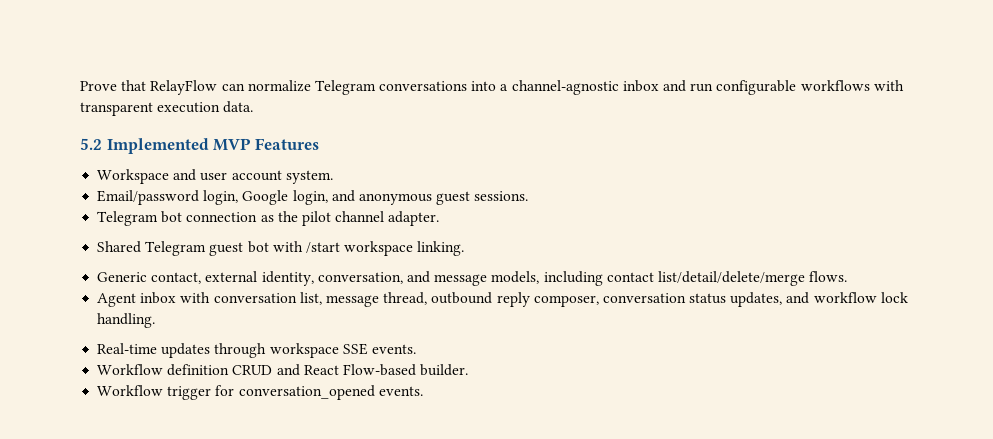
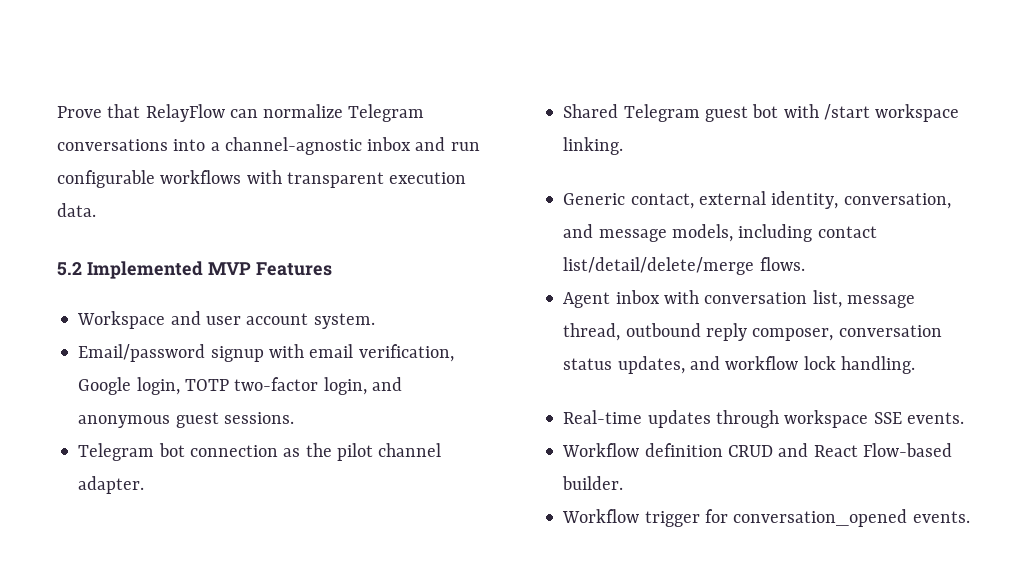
- Email/password login, Google login, and anonymous guest sessions.
+ Email/password signup with email verification, Google login, TOTP two-factor login, and anonymous guest sessions.

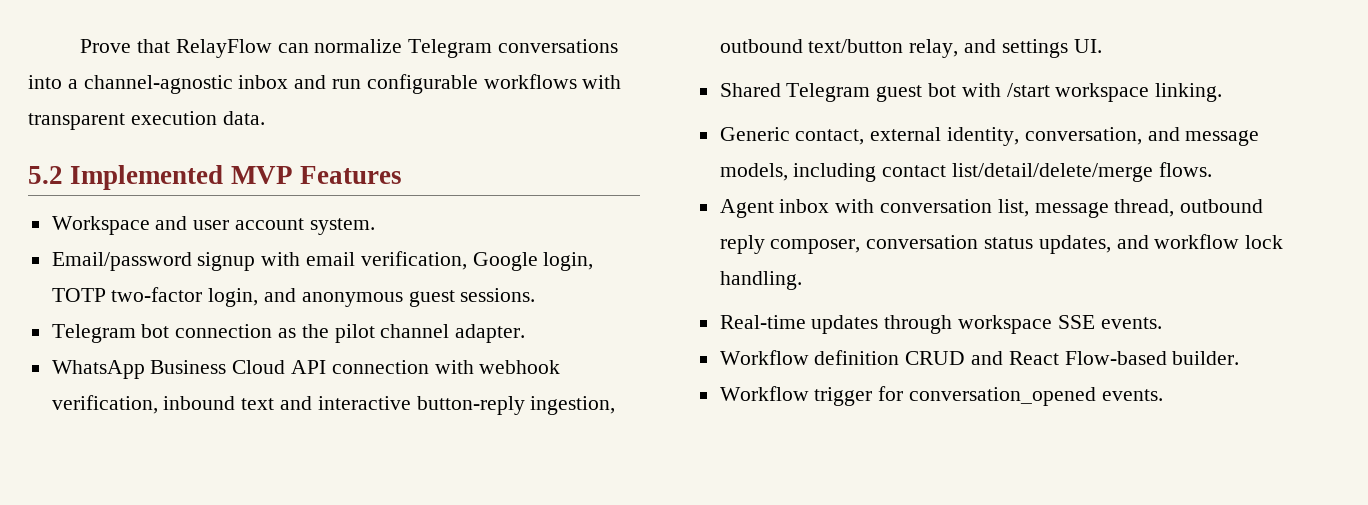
+ WhatsApp Business Cloud API connection with webhook verification, inbound text and interactive button-reply ingestion, outbound text/button relay, and settings UI.

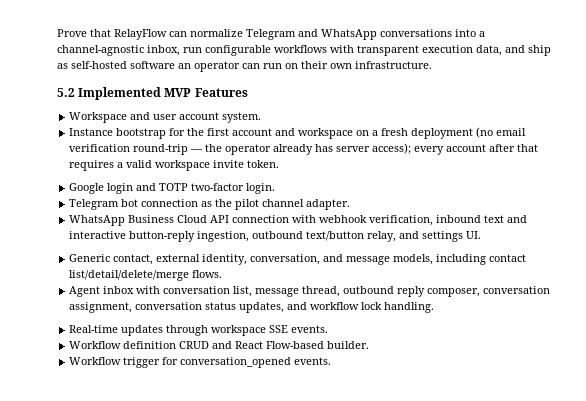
- Prove that RelayFlow can normalize Telegram conversations into a channel-agnostic inbox and run configurable workflows with transparent execution data.
+ Prove that RelayFlow can normalize Telegram and WhatsApp conversations into a channel-agnostic inbox, run configurable workflows with transparent execution data, and ship as self-hosted software an operator can run on their own infrastructure.
- Email/password signup with email verification, Google login, TOTP two-factor login, and anonymous guest sessions.
+ Instance bootstrap for the first account and workspace on a fresh deployment (no email verification round-trip — the operator already has server access); every account after that requires a valid workspace invite token.
+ Google login and TOTP two-factor login.
- Shared Telegram guest bot with /start workspace linking.
- Agent inbox with conversation list, message thread, outbound reply composer, conversation status updates, and workflow lock handling.
+ Agent inbox with conversation list, message thread, outbound reply composer, conversation assignment, conversation status updates, and workflow lock handling.

